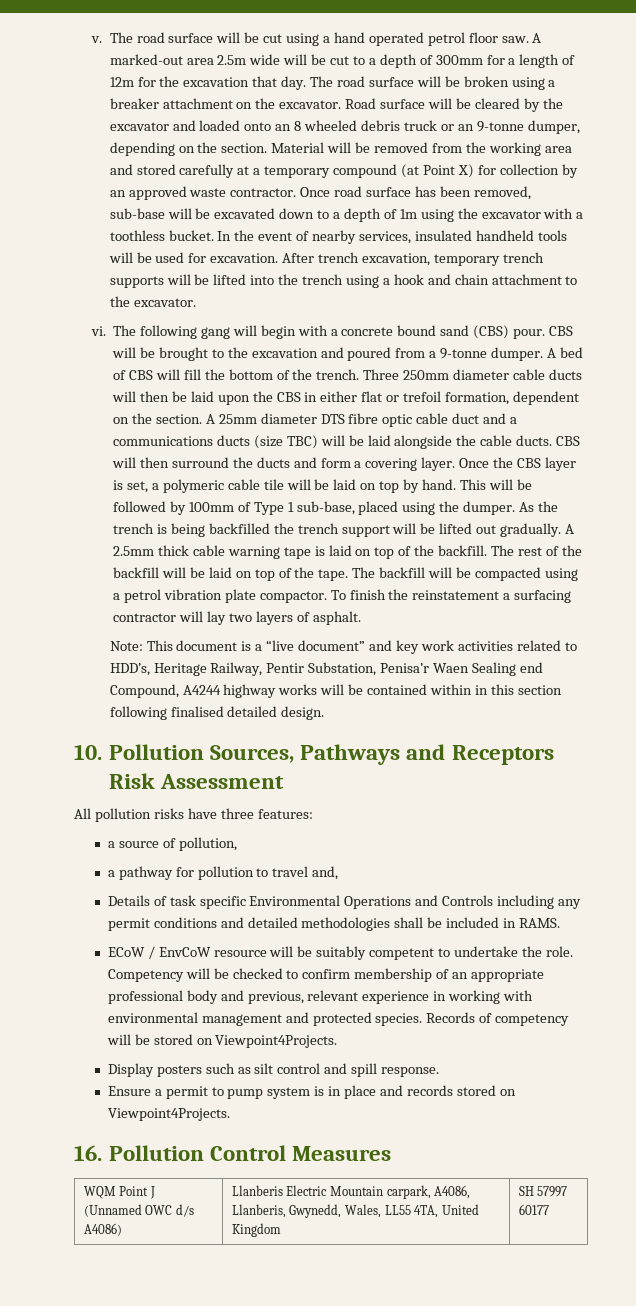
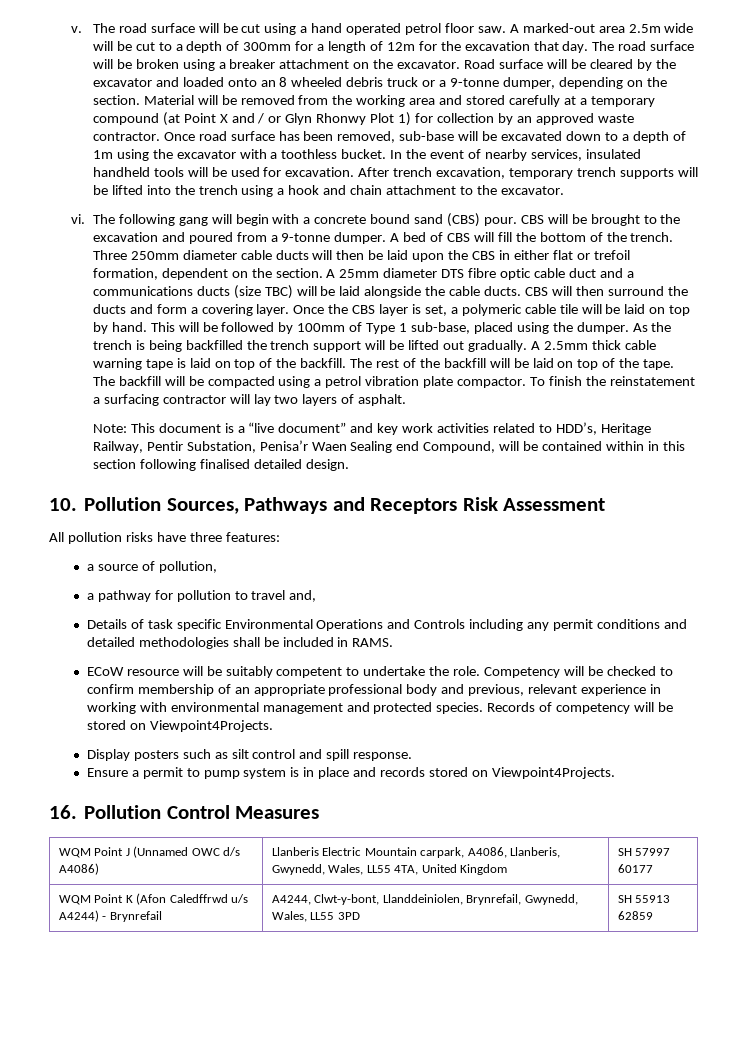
- Road surface will be cleared by the excavator and loaded onto an 8 wheeled debris truck or an 9-tonne dumper, depending on the section.
+ Road surface will be cleared by the excavator and loaded onto an 8 wheeled debris truck or a 9-tonne dumper, depending on the section.
- Material will be removed from the working area and stored carefully at a temporary compound (at Point X) for collection by an approved waste contractor.
+ Material will be removed from the working area and stored carefully at a temporary compound (at Point X and / or Glyn Rhonwy Plot 1) for collection by an approved waste contractor.
- Note: This document is a “live document” and key work activities related to HDD’s, Heritage Railway, Pentir Substation, Penisa’r Waen Sealing end Compound, A4244 highway works will be contained within in this section following finalised detailed design.
+ Note: This document is a “live document” and key work activities related to HDD’s, Heritage Railway, Pentir Substation, Penisa’r Waen Sealing end Compound, will be contained within in this section following finalised detailed design.
- ECoW / EnvCoW resource will be suitably competent to undertake the role.
+ ECoW resource will be suitably competent to undertake the role.
+ WQM Point K (Afon Caledffrwd u/s A4244) - Brynrefail | A4244, Clwt-y-bont, Llanddeiniolen, Brynrefail, Gwynedd, Wales, LL55 3PD | SH 55913 62859

